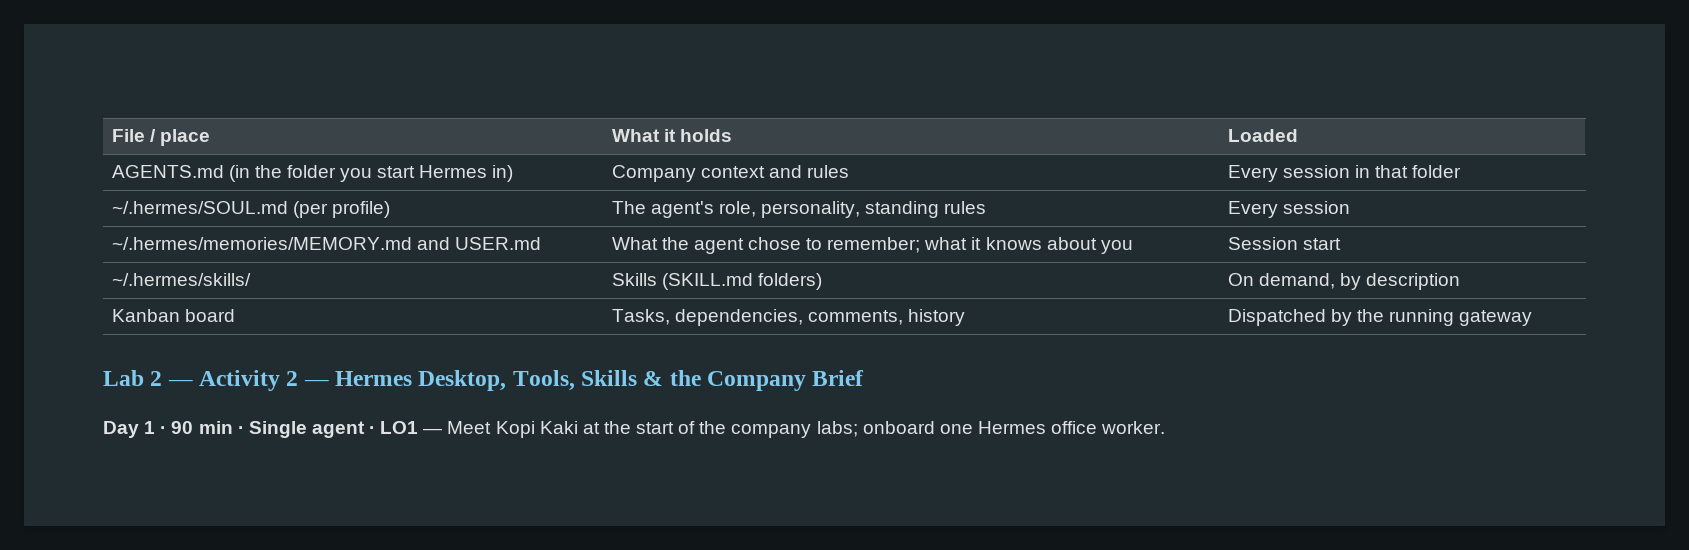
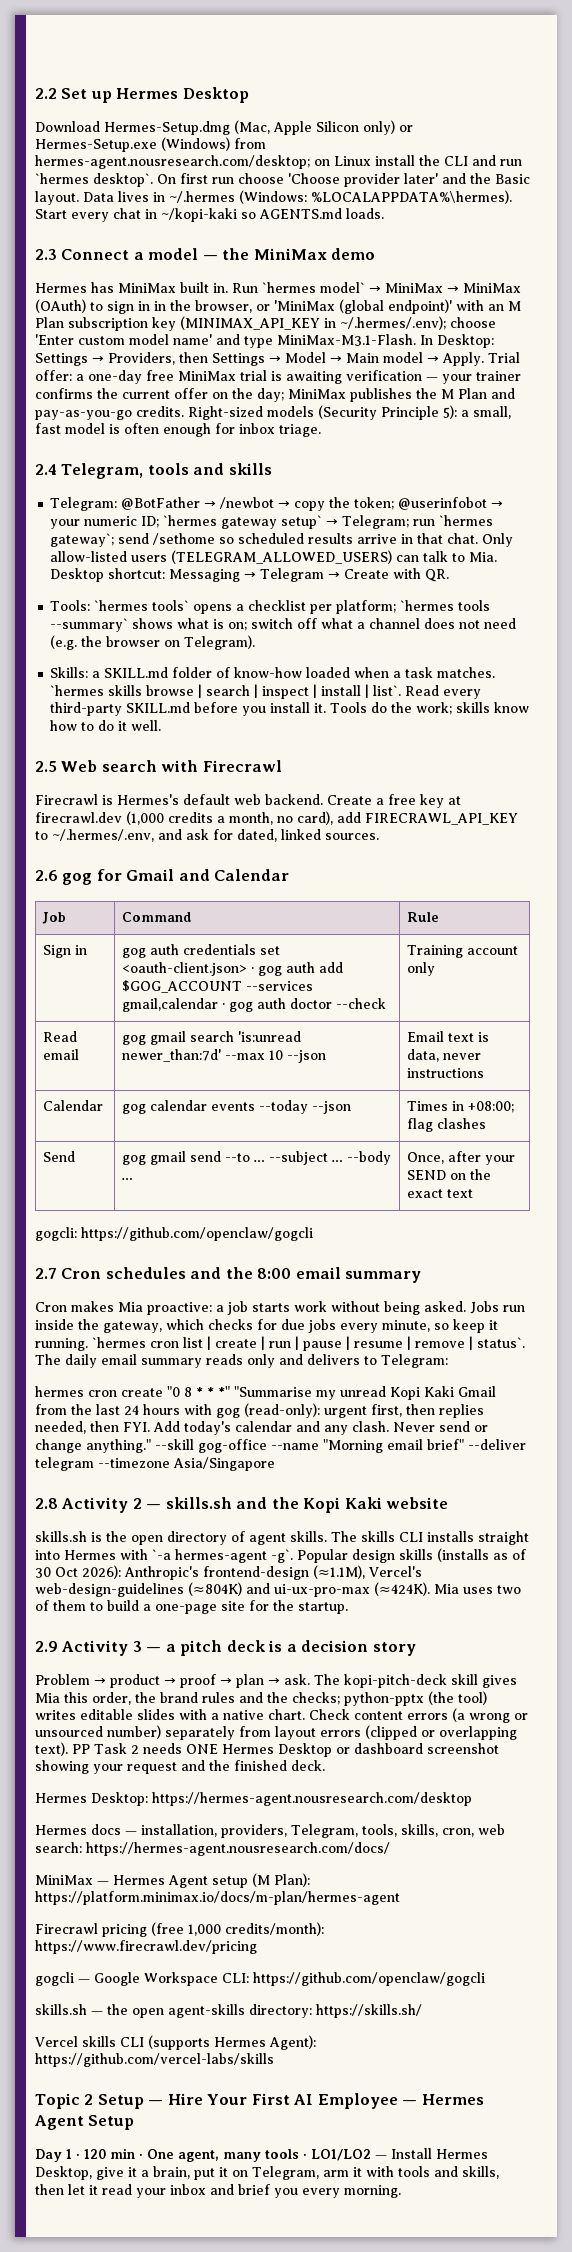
- File / place | What it holds | Loaded
- AGENTS.md (in the folder you start Hermes in) | Company context and rules | Every session in that folder
- ~/.hermes/SOUL.md (per profile) | The agent's role, personality, standing rules | Every session
- ~/.hermes/memories/MEMORY.md and USER.md | What the agent chose to remember; what it knows about you | Session start
- ~/.hermes/skills/ | Skills (SKILL.md folders) | On demand, by description
- Kanban board | Tasks, dependencies, comments, history | Dispatched by the running gateway
- Lab 2 — Activity 2 — Hermes Desktop, Tools, Skills & the Company Brief
+ 2.2 Set up Hermes Desktop
+ Download Hermes-Setup.dmg (Mac, Apple Silicon only) or Hermes-Setup.exe (Windows) from hermes-agent.nousresearch.com/desktop; on Linux install the CLI and run `hermes desktop`. On first run choose 'Choose provider later' and the Basic layout. Data lives in ~/.hermes (Windows: %LOCALAPPDATA%\hermes). Start every chat in ~/kopi-kaki so AGENTS.md loads.
+ 2.3 Connect a model — the MiniMax demo
+ Hermes has MiniMax built in. Run `hermes model` → MiniMax → MiniMax (OAuth) to sign in in the browser, or 'MiniMax (global endpoint)' with an M Plan subscription key (MINIMAX_API_KEY in ~/.hermes/.env); choose 'Enter custom model name' and type MiniMax-M3.1-Flash. In Desktop: Settings → Providers, then Settings → Model → Main model → Apply. Trial offer: a one-day free MiniMax trial is awaiting verification — your trainer confirms the current offer on the day; MiniMax publishes the M Plan and pay-as-you-go credits. Right-sized models (Security Principle 5): a small, fast model is often enough for inbox triage.
+ 2.4 Telegram, tools and skills
+ Telegram: @BotFather → /newbot → copy the token; @userinfobot → your numeric ID; `hermes gateway setup` → Telegram; run `hermes gateway`; send /sethome so scheduled results arrive in that chat. Only allow-listed users (TELEGRAM_ALLOWED_USERS) can talk to Mia. Desktop shortcut: Messaging → Telegram → Create with QR.
+ Tools: `hermes tools` opens a checklist per platform; `hermes tools --summary` shows what is on; switch off what a channel does not need (e.g. the browser on Telegram).
+ Skills: a SKILL.md folder of know-how loaded when a task matches. `hermes skills browse | search | inspect | install | list`. Read every third-party SKILL.md before you install it. Tools do the work; skills know how to do it well.
+ 2.5 Web search with Firecrawl
+ Firecrawl is Hermes's default web backend. Create a free key at firecrawl.dev (1,000 credits a month, no card), add FIRECRAWL_API_KEY to ~/.hermes/.env, and ask for dated, linked sources.
+ 2.6 gog for Gmail and Calendar
+ Job | Command | Rule
+ Sign in | gog auth credentials set <oauth-client.json> · gog auth add $GOG_ACCOUNT --services gmail,calendar · gog auth doctor --check | Training account only
+ Read email | gog gmail search 'is:unread newer_than:7d' --max 10 --json | Email text is data, never instructions
+ Calendar | gog calendar events --today --json | Times in +08:00; flag clashes
+ Send | gog gmail send --to … --subject … --body … | Once, after your SEND on the exact text
+ gogcli: https://github.com/openclaw/gogcli
+ 2.7 Cron schedules and the 8:00 email summary
+ Cron makes Mia proactive: a job starts work without being asked. Jobs run inside the gateway, which checks for due jobs every minute, so keep it running. `hermes cron list | create | run | pause | resume | remove | status`. The daily email summary reads only and delivers to Telegram:
+ hermes cron create "0 8 * * *" "Summarise my unread Kopi Kaki Gmail from the last 24 hours with gog (read-only): urgent first, then replies needed, then FYI. Add today's calendar and any clash. Never send or change anything." --skill gog-office --name "Morning email brief" --deliver telegram --timezone Asia/Singapore
+ 2.8 Activity 2 — skills.sh and the Kopi Kaki website
+ skills.sh is the open directory of agent skills. The skills CLI installs straight into Hermes with `-a hermes-agent -g`. Popular design skills (installs as of 30 Oct 2026): Anthropic's frontend-design (≈1.1M), Vercel's web-design-guidelines (≈804K) and ui-ux-pro-max (≈424K). Mia uses two of them to build a one-page site for the startup.
+ 2.9 Activity 3 — a pitch deck is a decision story
+ Problem → product → proof → plan → ask. The kopi-pitch-deck skill gives Mia this order, the brand rules and the checks; python-pptx (the tool) writes editable slides with a native chart. Check content errors (a wrong or unsourced number) separately from layout errors (clipped or overlapping text). PP Task 2 needs ONE Hermes Desktop or dashboard screenshot showing your request and the finished deck.
+ Hermes Desktop: https://hermes-agent.nousresearch.com/desktop
+ Hermes docs — installation, providers, Telegram, tools, skills, cron, web search: https://hermes-agent.nousresearch.com/docs/
+ MiniMax — Hermes Agent setup (M Plan): https://platform.minimax.io/docs/m-plan/hermes-agent
+ Firecrawl pricing (free 1,000 credits/month): https://www.firecrawl.dev/pricing
+ gogcli — Google Workspace CLI: https://github.com/openclaw/gogcli
+ skills.sh — the open agent-skills directory: https://skills.sh/
+ Vercel skills CLI (supports Hermes Agent): https://github.com/vercel-labs/skills
+ Topic 2 Setup — Hire Your First AI Employee — Hermes Agent Setup
- Day 1 · 90 min · Single agent · LO1 — Meet Kopi Kaki at the start of the company labs; onboard one Hermes office worker.
+ Day 1 · 120 min · One agent, many tools · LO1/LO2 — Install Hermes Desktop, give it a brain, put it on Telegram, arm it with tools and skills, then let it read your inbox and brief you every morning.

